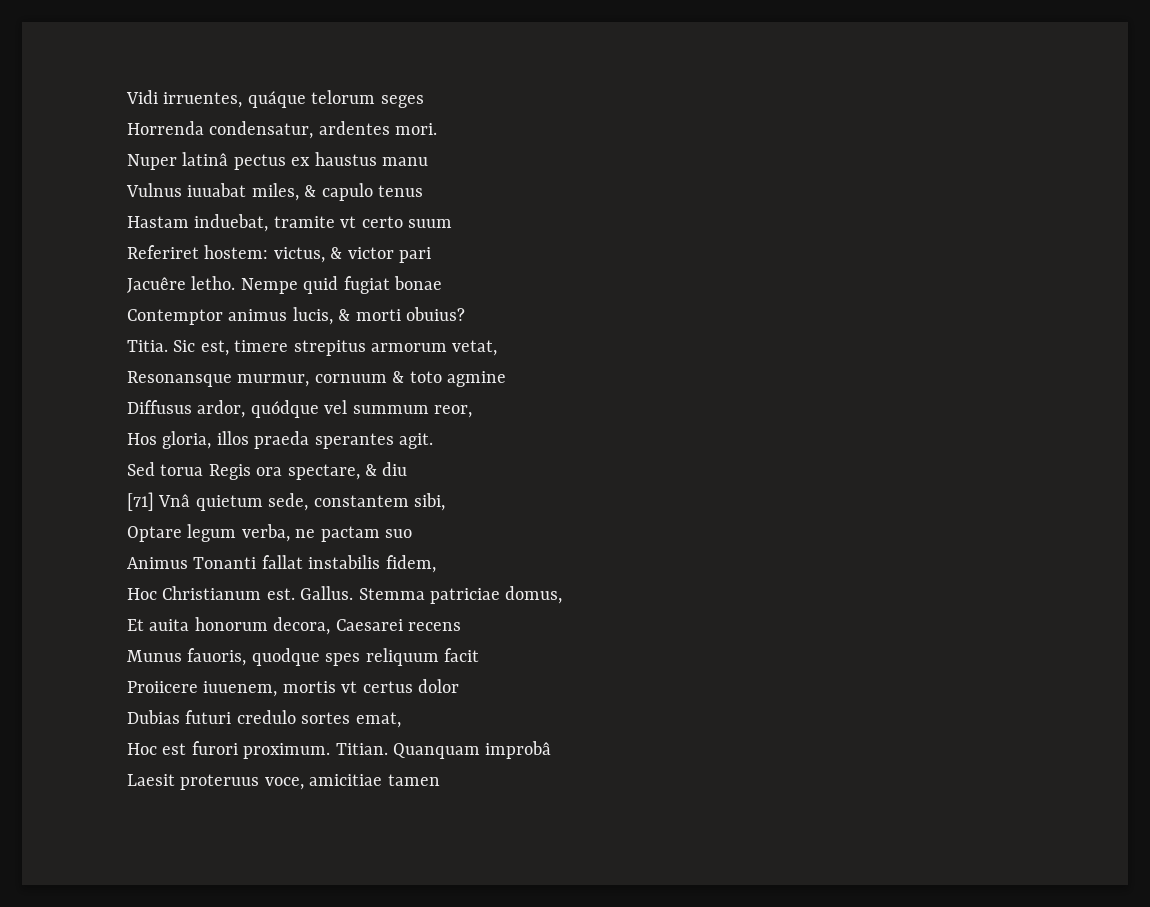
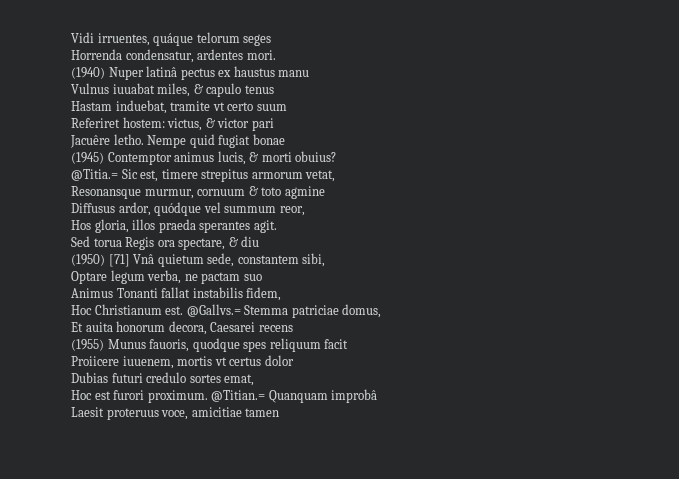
- Nuper latinâ pectus ex haustus manu
+ (1940) Nuper latinâ pectus ex haustus manu
- Contemptor animus lucis, & morti obuius?
+ (1945) Contemptor animus lucis, & morti obuius?
- Titia. Sic est, timere strepitus armorum vetat,
+ @Titia.= Sic est, timere strepitus armorum vetat,
- [71] Vnâ quietum sede, constantem sibi,
+ (1950) [71] Vnâ quietum sede, constantem sibi,
- Gallus. Stemma patriciae domus,
+ @Gallvs.= Stemma patriciae domus,
- Munus fauoris, quodque spes reliquum facit
+ (1955) Munus fauoris, quodque spes reliquum facit
- Titian. Quanquam improbâ
+ @Titian.= Quanquam improbâ

